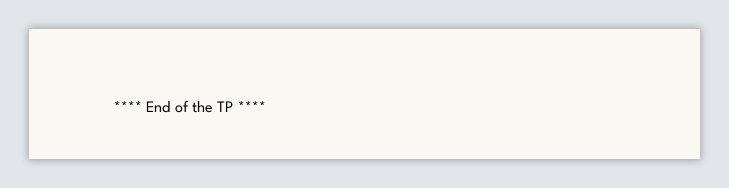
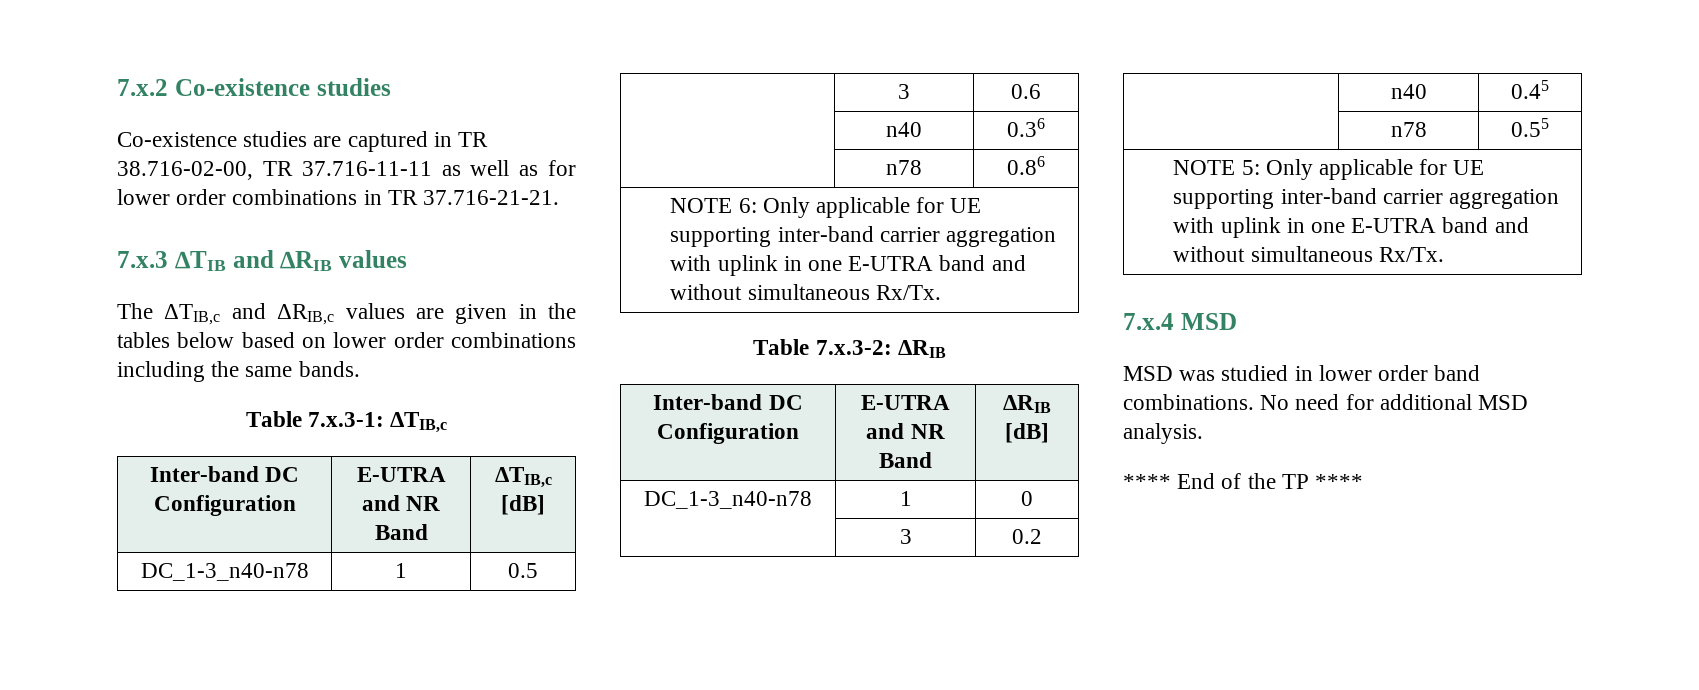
+ 7.x.2 Co-existence studies
+ Co-existence studies are captured in TR 38.716-02-00, TR 37.716-11-11 as well as for lower order combinations in TR 37.716-21-21.
+ 7.x.3 ∆TIB and ∆RIB values
+ The ΔTIB,c and ΔRIB,c values are given in the tables below based on lower order combinations including the same bands.
+ Table 7.x.3-1: ΔTIB,c
+ Inter-band DC Configuration | E-UTRA and NR Band | ΔTIB,c [dB]
+ DC_1-3_n40-n78 | 1 | 0.5
+ | 3 | 0.6
+ | n40 | 0.36
+ | n78 | 0.86
+ NOTE 6: Only applicable for UE supporting inter-band carrier aggregation with uplink in one E-UTRA band and without simultaneous Rx/Tx.
+ Table 7.x.3-2: ΔRIB
+ Inter-band DC Configuration | E-UTRA and NR Band | ΔRIB [dB]
+ DC_1-3_n40-n78 | 1 | 0
+ | 3 | 0.2
+ | n40 | 0.45
+ | n78 | 0.55
+ NOTE 5: Only applicable for UE supporting inter-band carrier aggregation with uplink in one E-UTRA band and without simultaneous Rx/Tx.
+ 7.x.4 MSD
+ MSD was studied in lower order band combinations. No need for additional MSD analysis.

